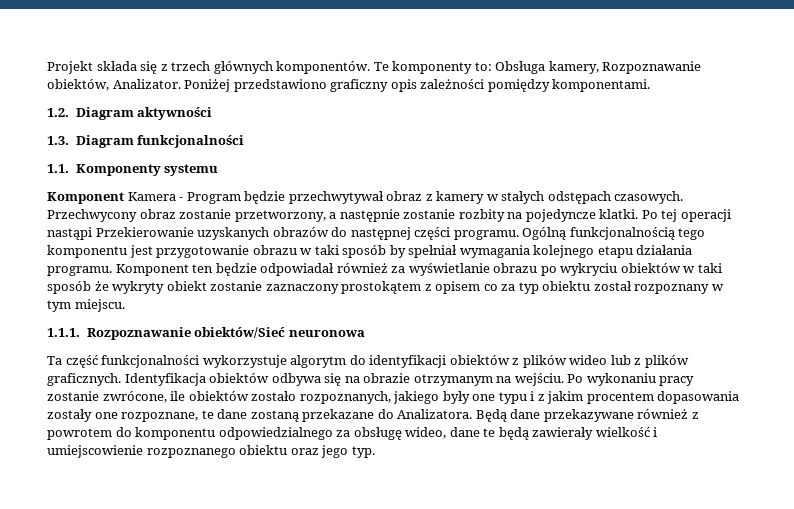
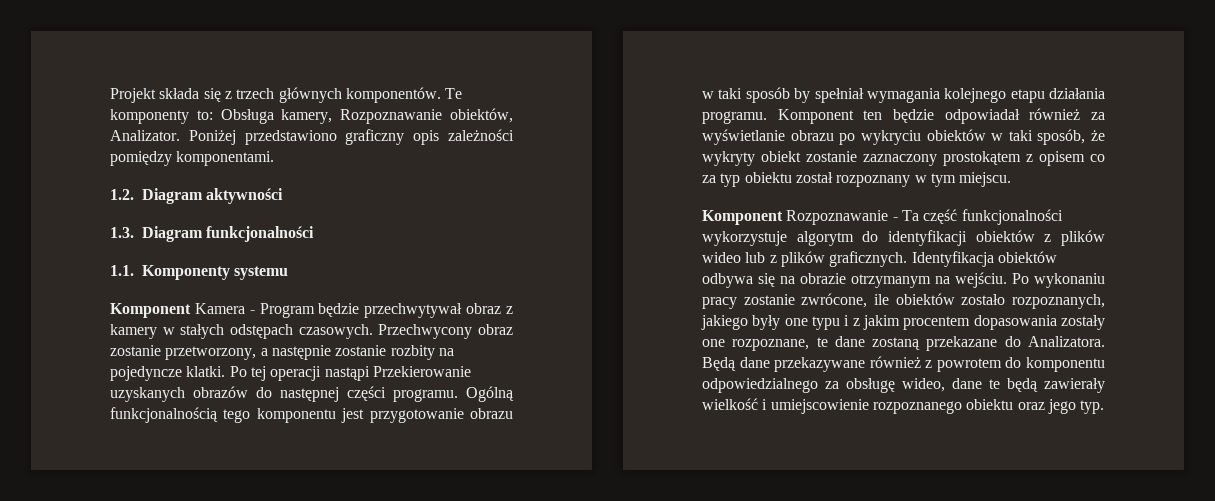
- Komponent ten będzie odpowiadał również za wyświetlanie obrazu po wykryciu obiektów w taki sposób że wykryty obiekt zostanie zaznaczony prostokątem z opisem co za typ obiektu został rozpoznany w tym miejscu.
+ Komponent ten będzie odpowiadał również za wyświetlanie obrazu po wykryciu obiektów w taki sposób, że wykryty obiekt zostanie zaznaczony prostokątem z opisem co za typ obiektu został rozpoznany w tym miejscu.
- 1.1.1. Rozpoznawanie obiektów/Sieć neuronowa
- Ta część funkcjonalności wykorzystuje algorytm do identyfikacji obiektów z plików wideo lub z plików graficznych.
+ Komponent Rozpoznawanie - Ta część funkcjonalności wykorzystuje algorytm do identyfikacji obiektów z plików wideo lub z plików graficznych.

